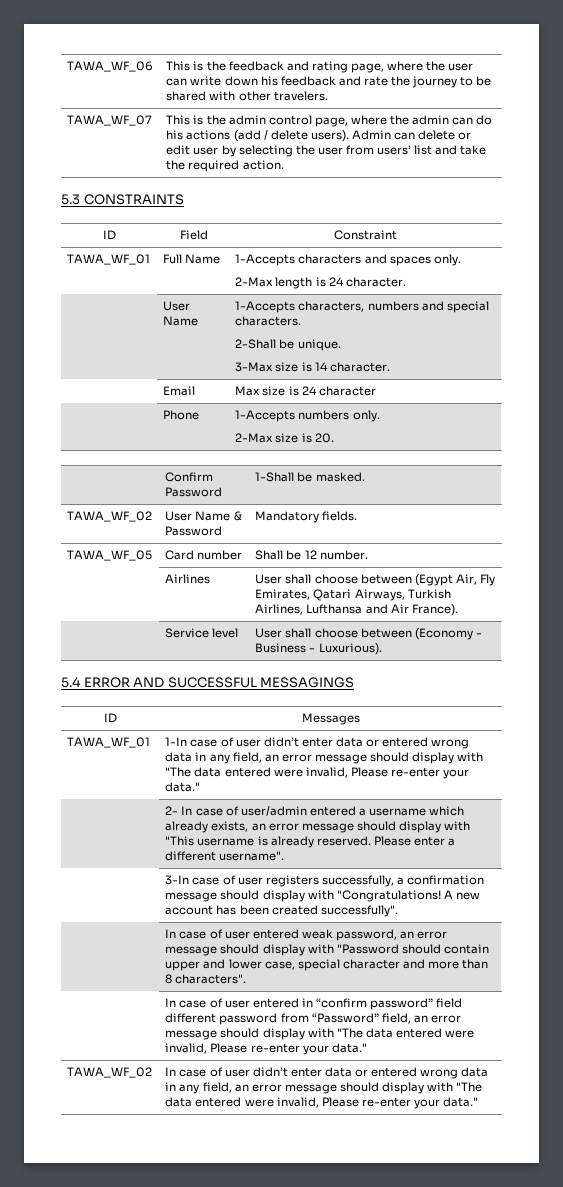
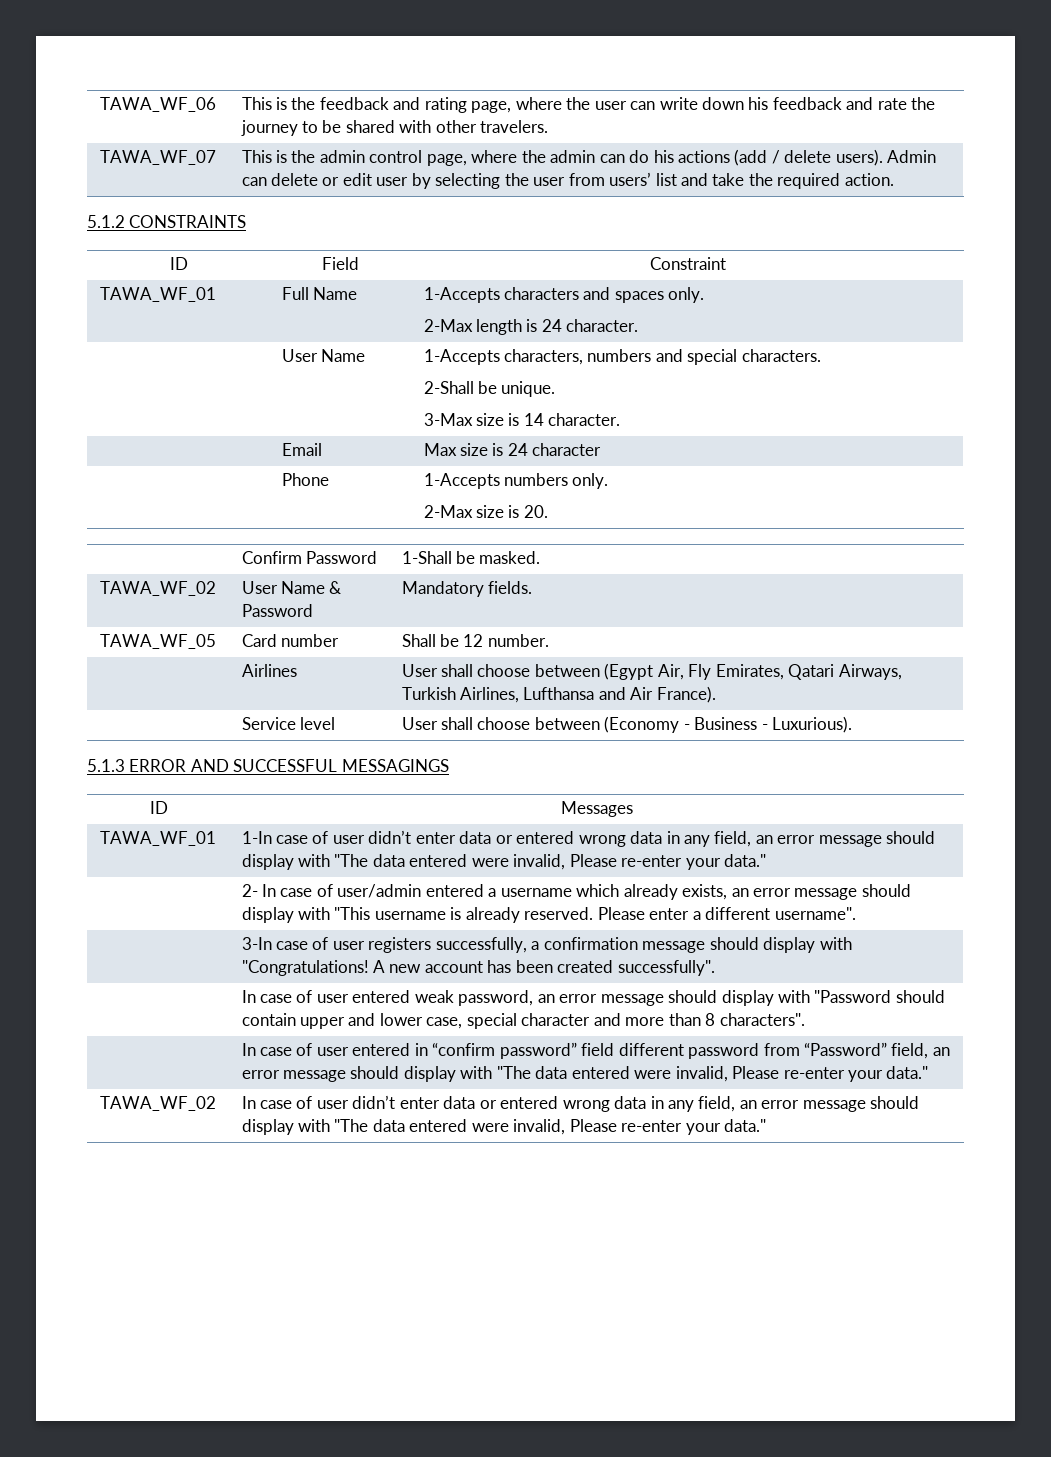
- 5.3 CONSTRAINTS
+ 5.1.2 CONSTRAINTS
- 5.4 ERROR AND SUCCESSFUL MESSAGINGS
+ 5.1.3 ERROR AND SUCCESSFUL MESSAGINGS

